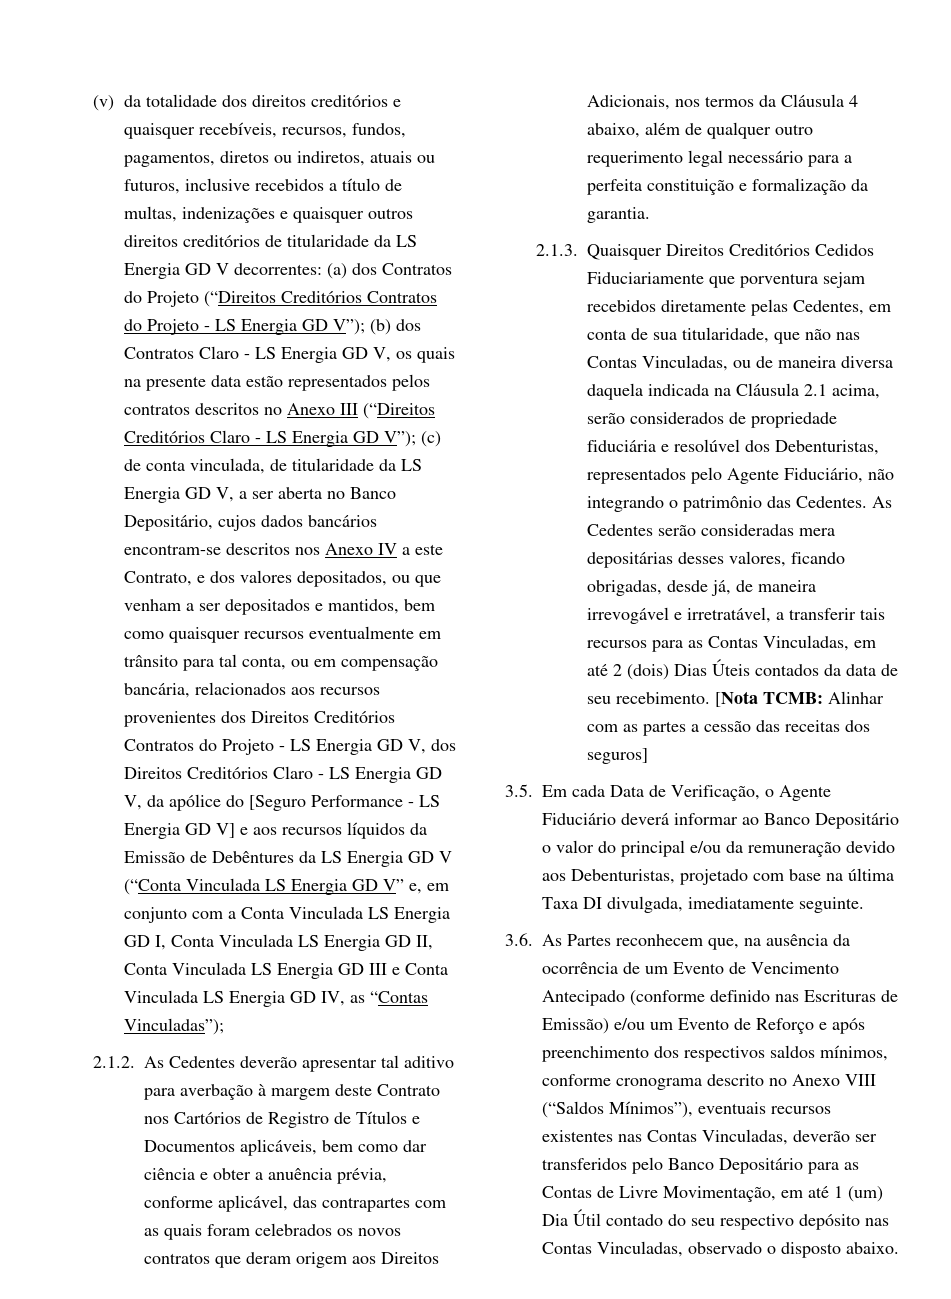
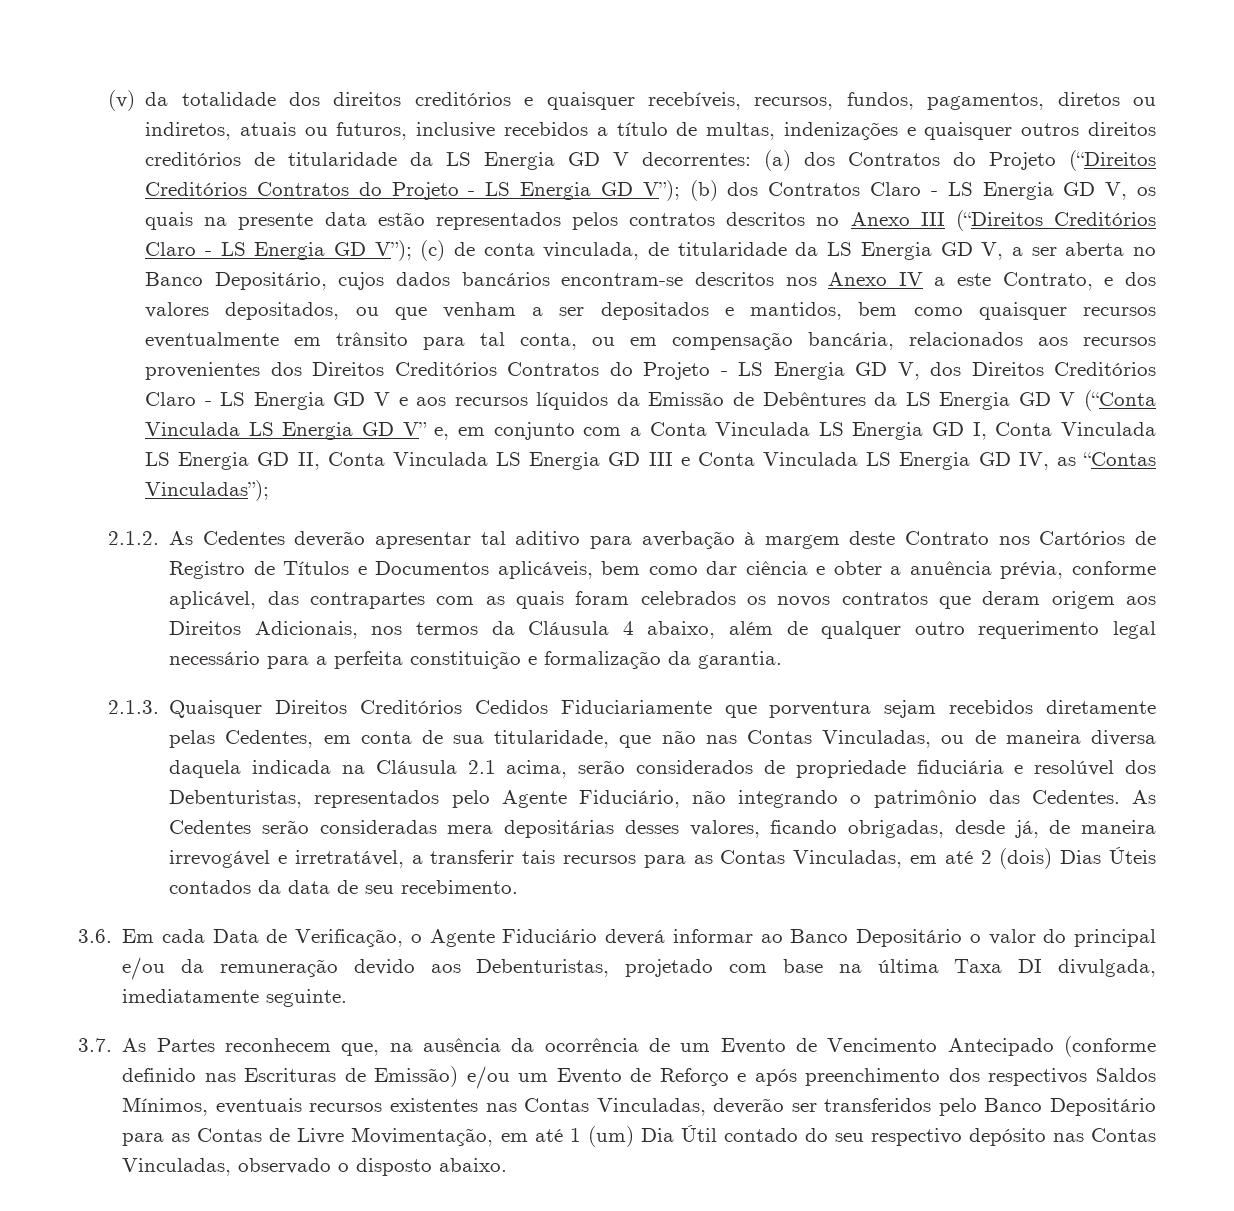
- (c) de conta vinculada, de titularidade da LS Energia GD V, a ser aberta no Banco Depositário, cujos dados bancários encontram-se descritos nos Anexo IV a este Contrato, e dos valores depositados, ou que venham a ser depositados e mantidos, bem como quaisquer recursos eventualmente em trânsito para tal conta, ou em compensação bancária, relacionados aos recursos provenientes dos Direitos Creditórios Contratos do Projeto - LS Energia GD V, dos Direitos Creditórios Claro - LS Energia GD V, da apólice do [Seguro Performance - LS Energia GD V] e aos recursos líquidos da Emissão de Debêntures da LS Energia GD V (“Conta Vinculada LS Energia GD V” e, em conjunto com a Conta Vinculada LS Energia GD I, Conta Vinculada LS Energia GD II, Conta Vinculada LS Energia GD III e Conta Vinculada LS Energia GD IV, as “Contas Vinculadas”);
+ (c) de conta vinculada, de titularidade da LS Energia GD V, a ser aberta no Banco Depositário, cujos dados bancários encontram-se descritos nos Anexo IV a este Contrato, e dos valores depositados, ou que venham a ser depositados e mantidos, bem como quaisquer recursos eventualmente em trânsito para tal conta, ou em compensação bancária, relacionados aos recursos provenientes dos Direitos Creditórios Contratos do Projeto - LS Energia GD V, dos Direitos Creditórios Claro - LS Energia GD V e aos recursos líquidos da Emissão de Debêntures da LS Energia GD V (“Conta Vinculada LS Energia GD V” e, em conjunto com a Conta Vinculada LS Energia GD I, Conta Vinculada LS Energia GD II, Conta Vinculada LS Energia GD III e Conta Vinculada LS Energia GD IV, as “Contas Vinculadas”);
- As Cedentes serão consideradas mera depositárias desses valores, ficando obrigadas, desde já, de maneira irrevogável e irretratável, a transferir tais recursos para as Contas Vinculadas, em até 2 (dois) Dias Úteis contados da data de seu recebimento. [Nota TCMB: Alinhar com as partes a cessão das receitas dos seguros]
- 3.5. Em cada Data de Verificação, o Agente Fiduciário deverá informar ao Banco Depositário o valor do principal e/ou da remuneração devido aos Debenturistas, projetado com base na última Taxa DI divulgada, imediatamente seguinte.
+ As Cedentes serão consideradas mera depositárias desses valores, ficando obrigadas, desde já, de maneira irrevogável e irretratável, a transferir tais recursos para as Contas Vinculadas, em até 2 (dois) Dias Úteis contados da data de seu recebimento.
+ 3.6. Em cada Data de Verificação, o Agente Fiduciário deverá informar ao Banco Depositário o valor do principal e/ou da remuneração devido aos Debenturistas, projetado com base na última Taxa DI divulgada, imediatamente seguinte.
- 3.6. As Partes reconhecem que, na ausência da ocorrência de um Evento de Vencimento Antecipado (conforme definido nas Escrituras de Emissão) e/ou um Evento de Reforço e após preenchimento dos respectivos saldos mínimos, conforme cronograma descrito no Anexo VIII (“Saldos Mínimos”), eventuais recursos existentes nas Contas Vinculadas, deverão ser transferidos pelo Banco Depositário para as Contas de Livre Movimentação, em até 1 (um) Dia Útil contado do seu respectivo depósito nas Contas Vinculadas, observado o disposto abaixo.
+ 3.7. As Partes reconhecem que, na ausência da ocorrência de um Evento de Vencimento Antecipado (conforme definido nas Escrituras de Emissão) e/ou um Evento de Reforço e após preenchimento dos respectivos Saldos Mínimos, eventuais recursos existentes nas Contas Vinculadas, deverão ser transferidos pelo Banco Depositário para as Contas de Livre Movimentação, em até 1 (um) Dia Útil contado do seu respectivo depósito nas Contas Vinculadas, observado o disposto abaixo.

